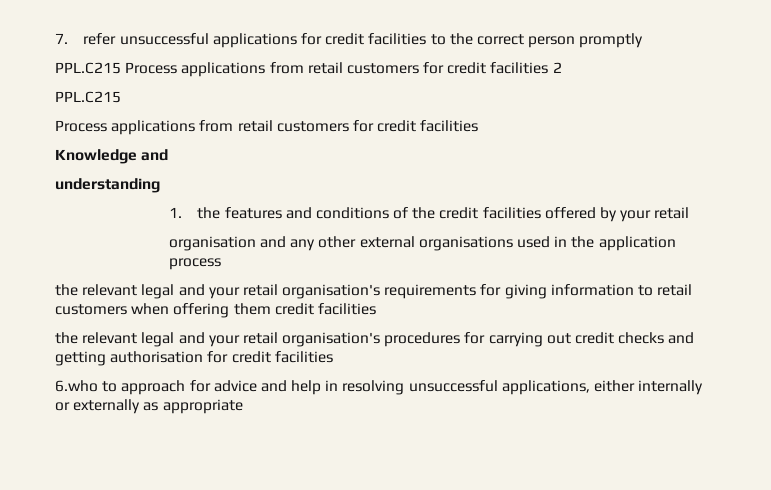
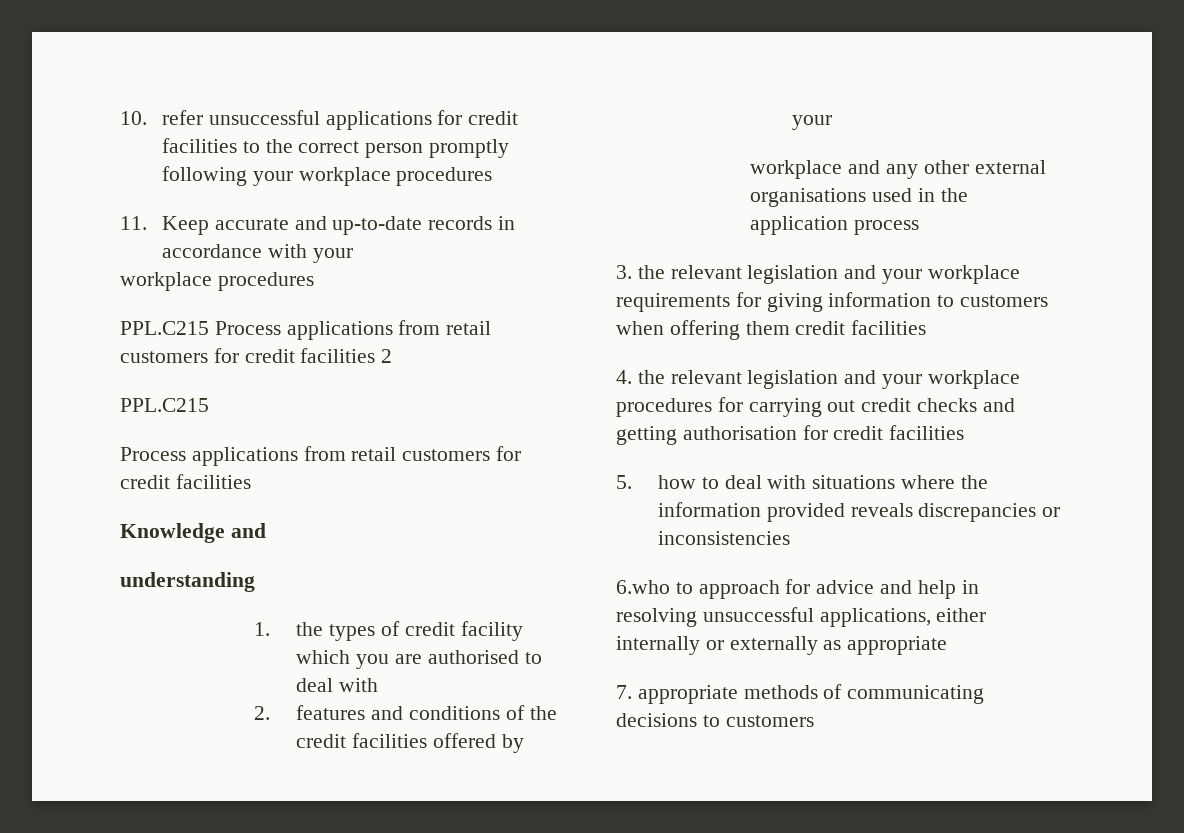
- 7. refer unsuccessful applications for credit facilities to the correct person promptly
+ 10. refer unsuccessful applications for credit facilities to the correct person promptly following your workplace procedures
+ 11. Keep accurate and up-to-date records in accordance with your
+ workplace procedures
- 1. the features and conditions of the credit facilities offered by your retail
- organisation and any other external organisations used in the application process
+ 1. the types of credit facility which you are authorised to deal with
+ 2. features and conditions of the credit facilities offered by your
+ workplace and any other external organisations used in the application process
- the relevant legal and your retail organisation's requirements for giving information to retail customers when offering them credit facilities
+ 3. the relevant legislation and your workplace requirements for giving information to customers when offering them credit facilities
- the relevant legal and your retail organisation's procedures for carrying out credit checks and getting authorisation for credit facilities
+ 4. the relevant legislation and your workplace procedures for carrying out credit checks and getting authorisation for credit facilities
+ 5. how to deal with situations where the information provided reveals discrepancies or inconsistencies
+ 7. appropriate methods of communicating decisions to customers

